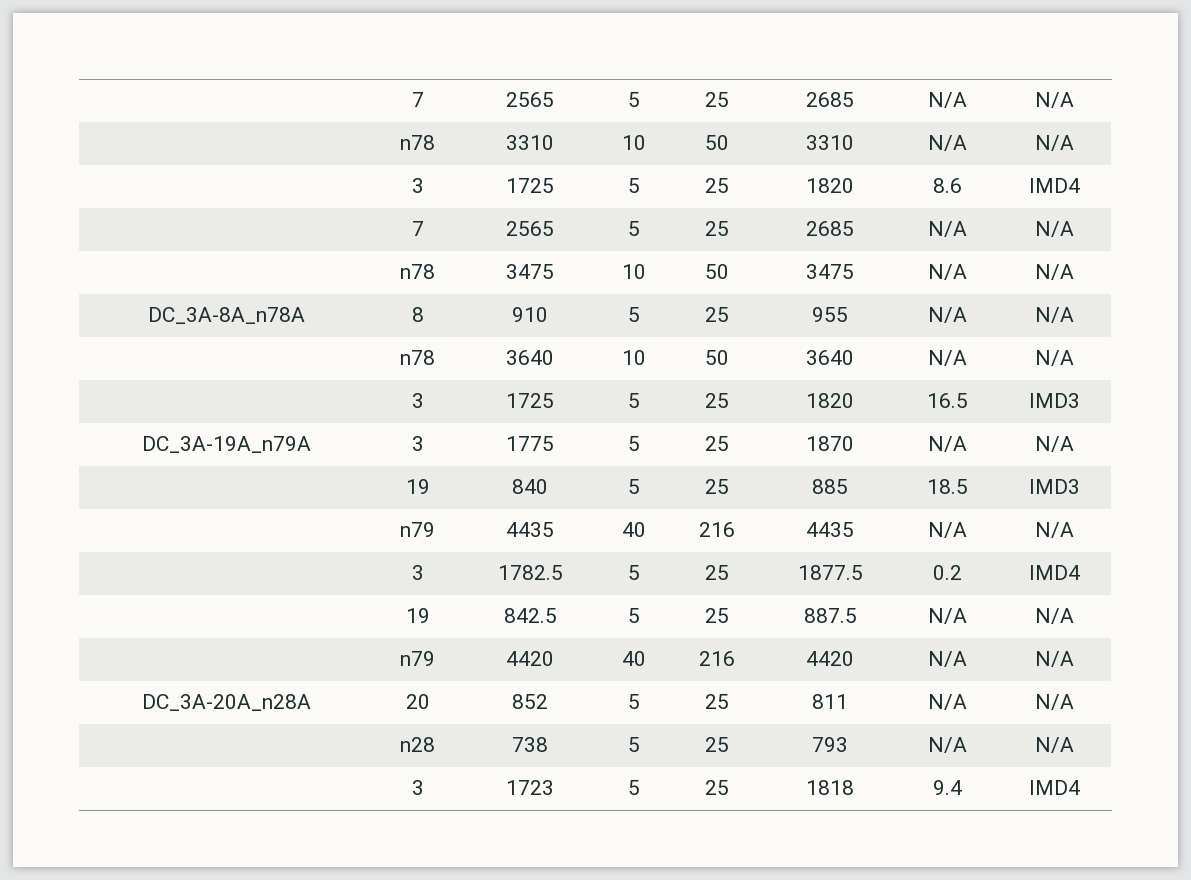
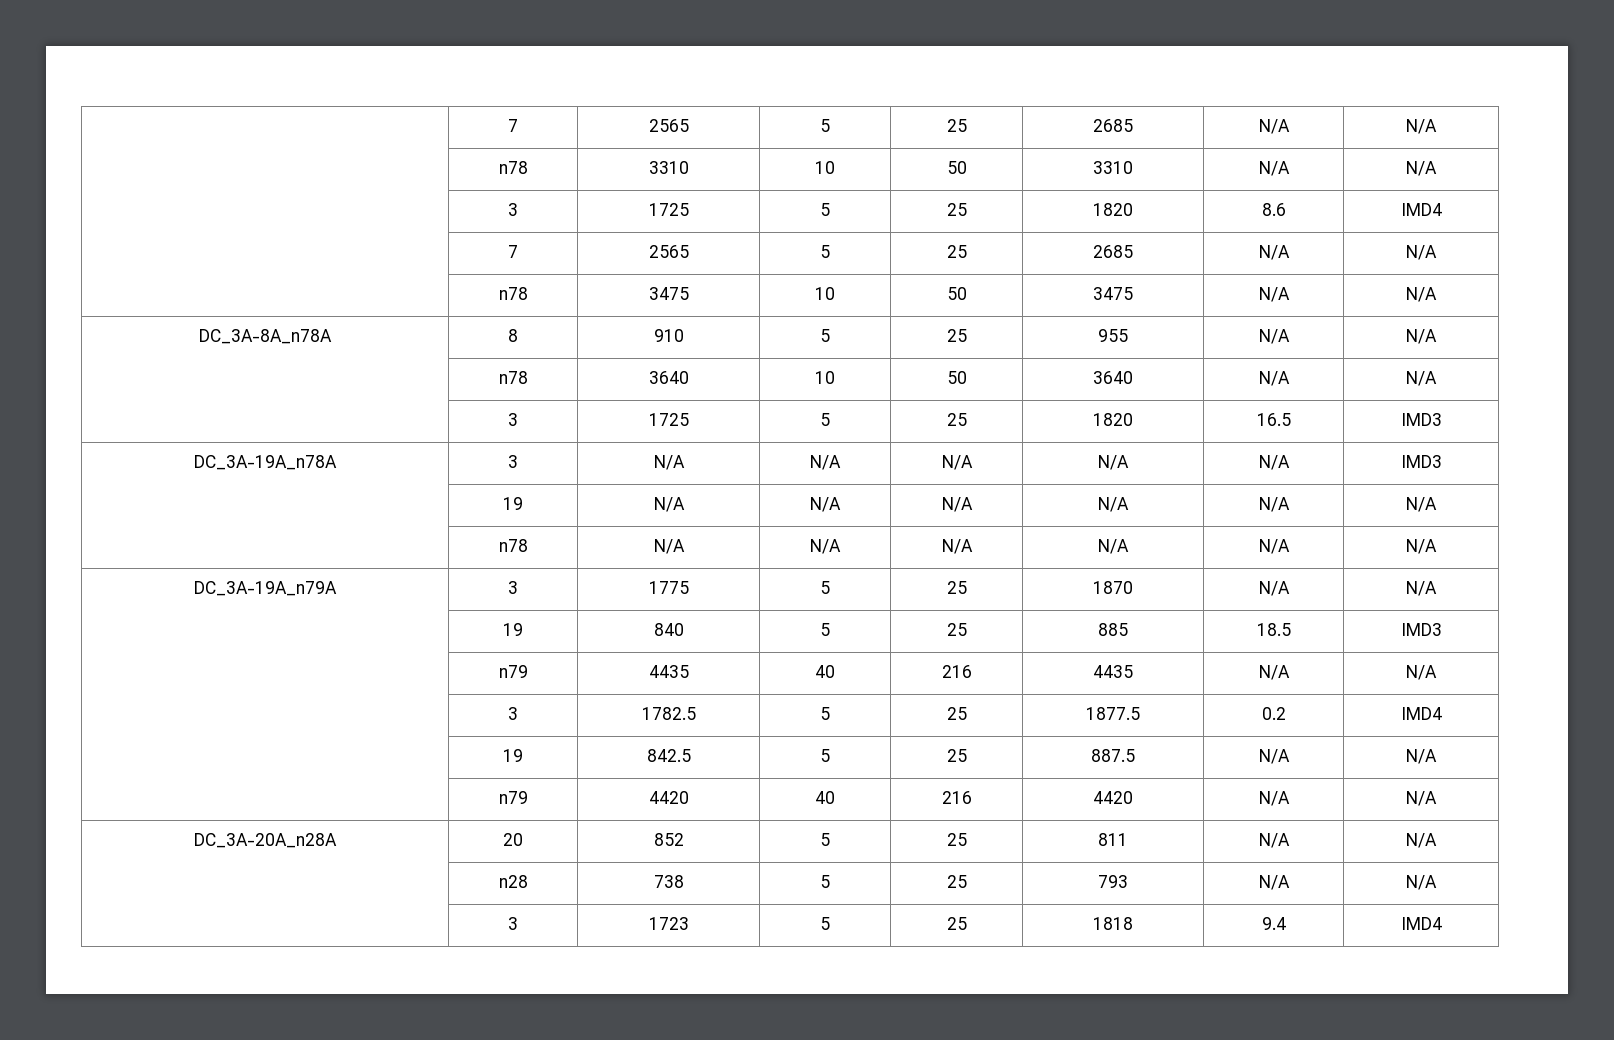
+ DC_3A-19A_n78A | 3 | N/A | N/A | N/A | N/A | N/A | IMD3
+ | 19 | N/A | N/A | N/A | N/A | N/A | N/A
+ | n78 | N/A | N/A | N/A | N/A | N/A | N/A

